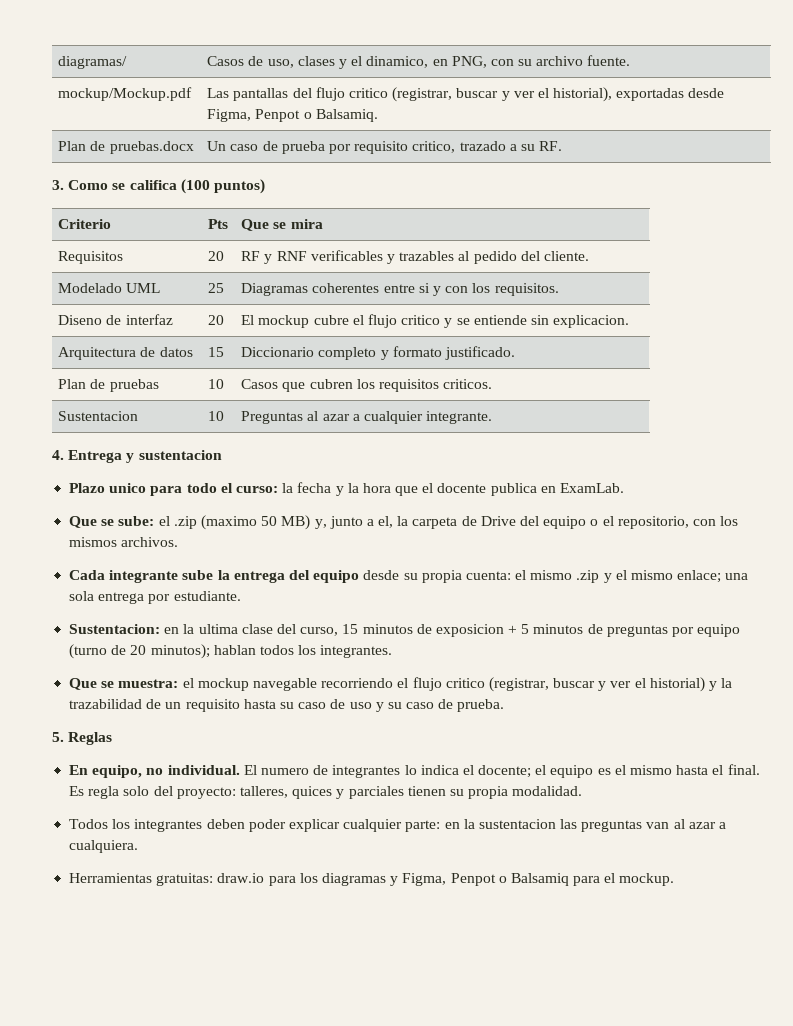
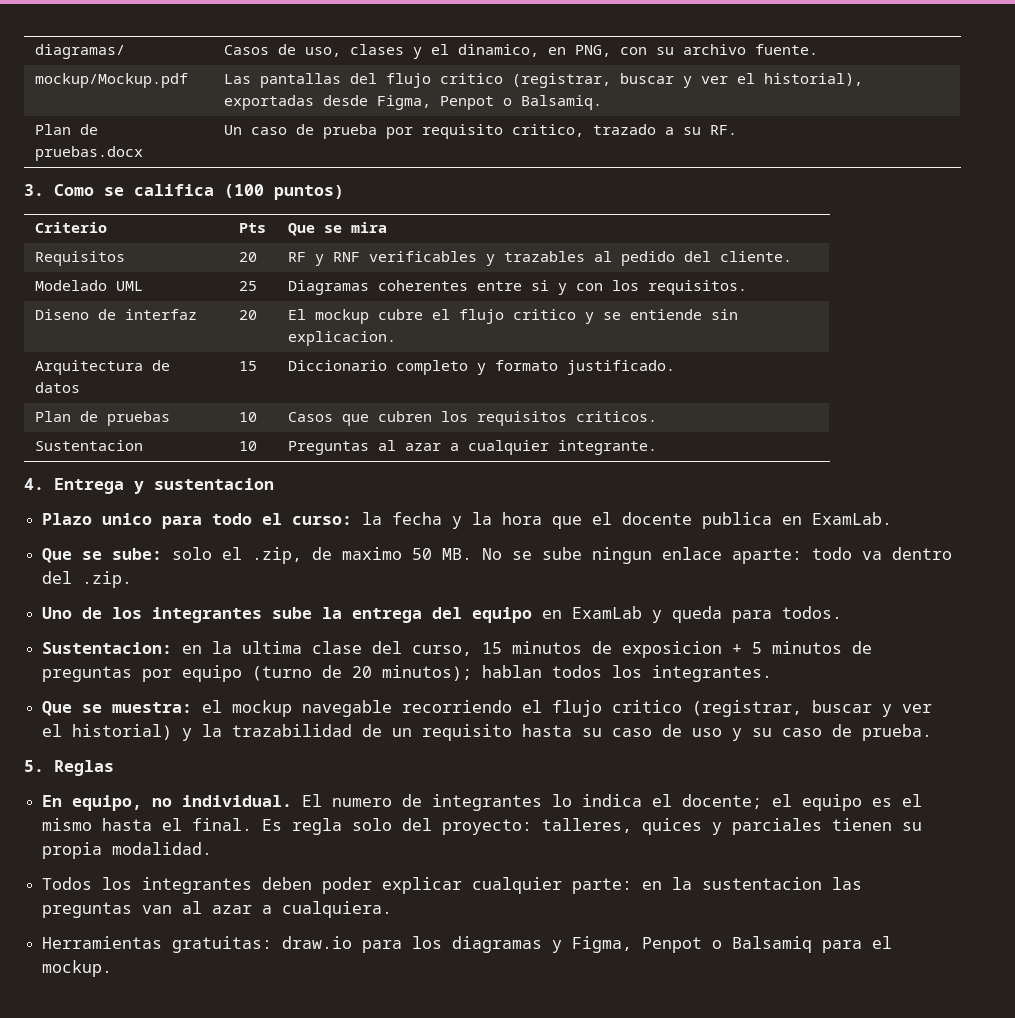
- Que se sube: el .zip (maximo 50 MB) y, junto a el, la carpeta de Drive del equipo o el repositorio, con los mismos archivos.
- Cada integrante sube la entrega del equipo desde su propia cuenta: el mismo .zip y el mismo enlace; una sola entrega por estudiante.
+ Que se sube: solo el .zip, de maximo 50 MB. No se sube ningun enlace aparte: todo va dentro del .zip.
+ Uno de los integrantes sube la entrega del equipo en ExamLab y queda para todos.

